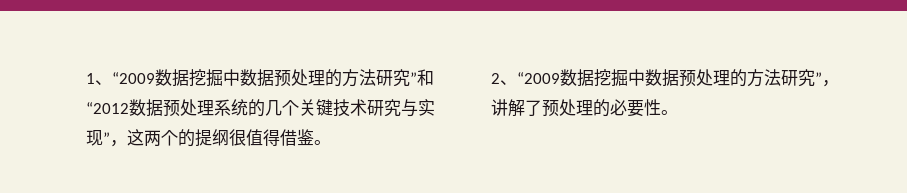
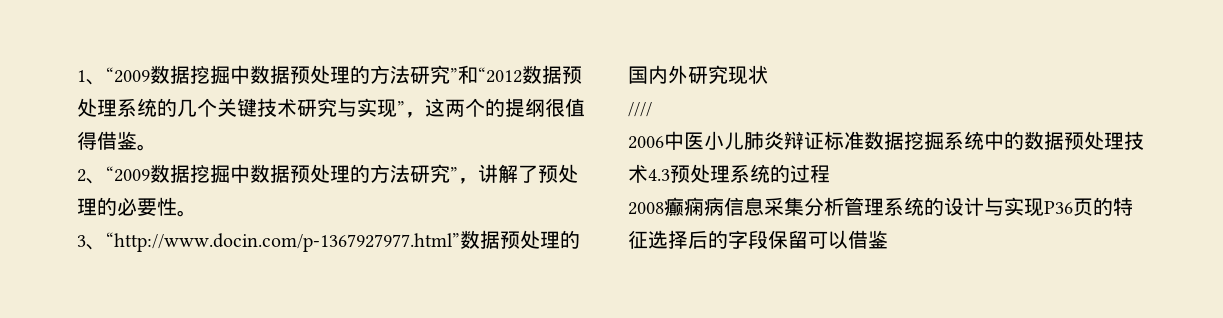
+ 3、“http://www.docin.com/p-1367927977.html”数据预处理的国内外研究现状
+ ////
+ 2006中医小儿肺炎辩证标准数据挖掘系统中的数据预处理技术4.3预处理系统的过程
+ 2008癫痫病信息采集分析管理系统的设计与实现P36页的特征选择后的字段保留可以借鉴

